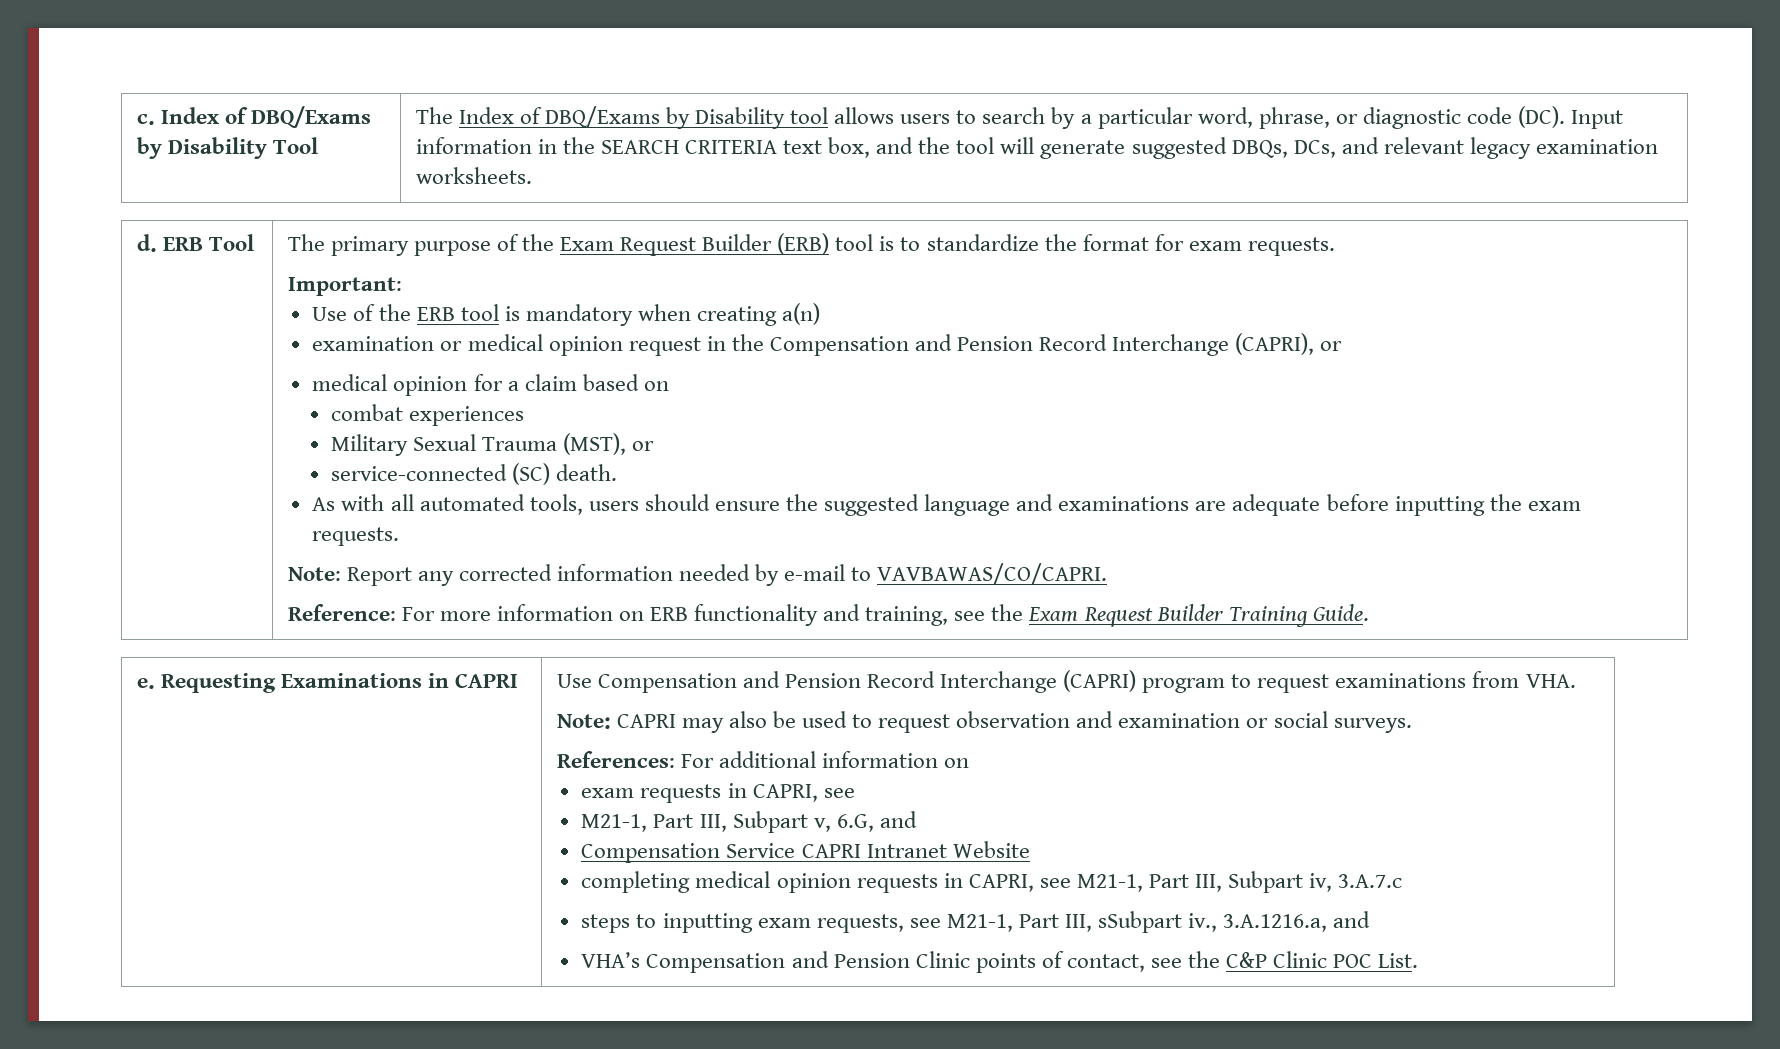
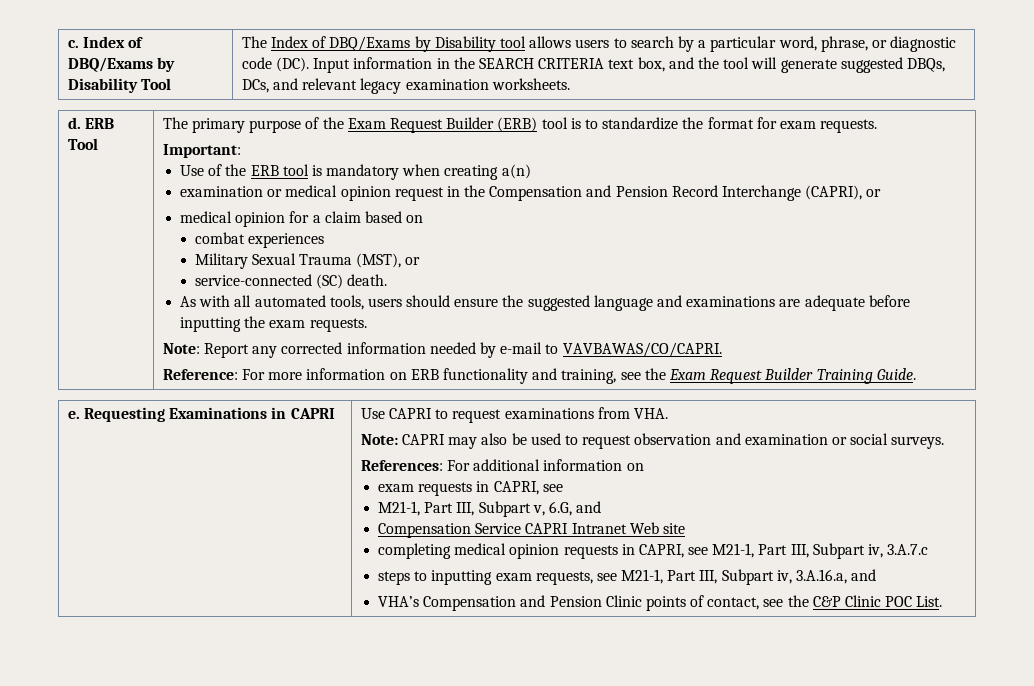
- Use Compensation and Pension Record Interchange (CAPRI) program to request examinations from VHA.
+ Use CAPRI to request examinations from VHA.
- Compensation Service CAPRI Intranet Website
+ Compensation Service CAPRI Intranet Web site
- steps to inputting exam requests, see M21-1, Part III, sSubpart iv., 3.A.1216.a, and
+ steps to inputting exam requests, see M21-1, Part III, Subpart iv, 3.A.16.a, and

